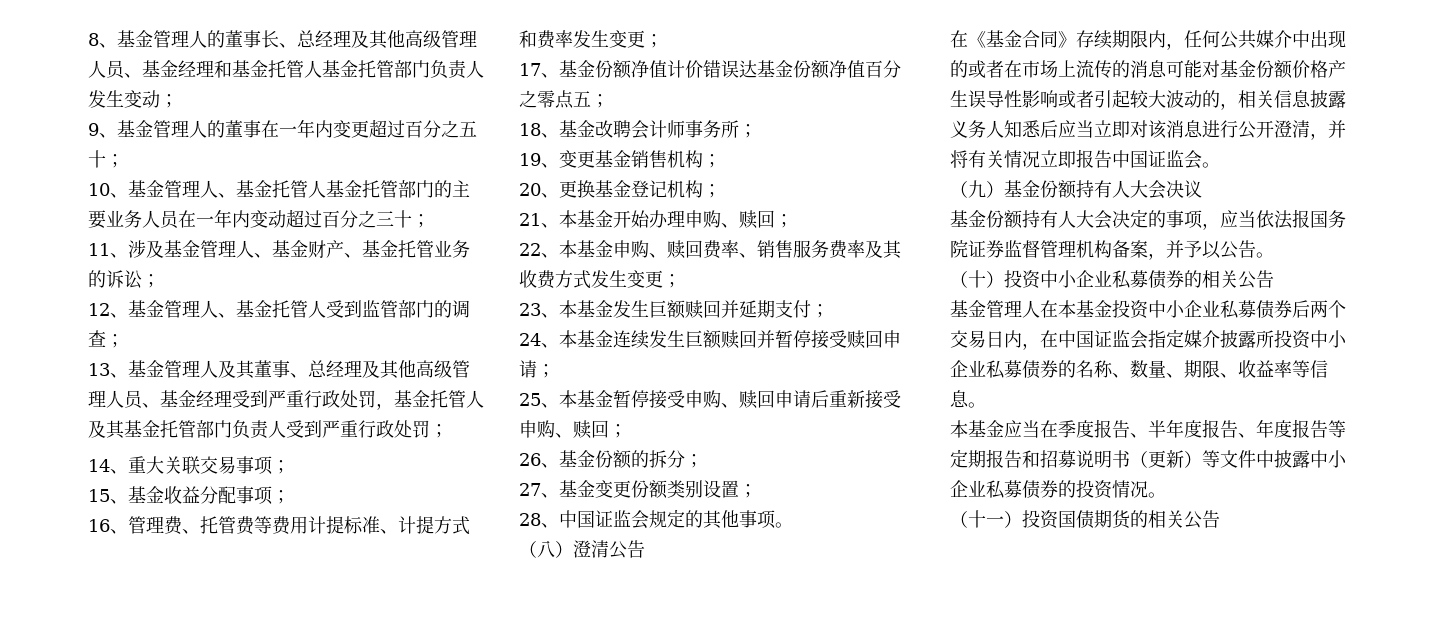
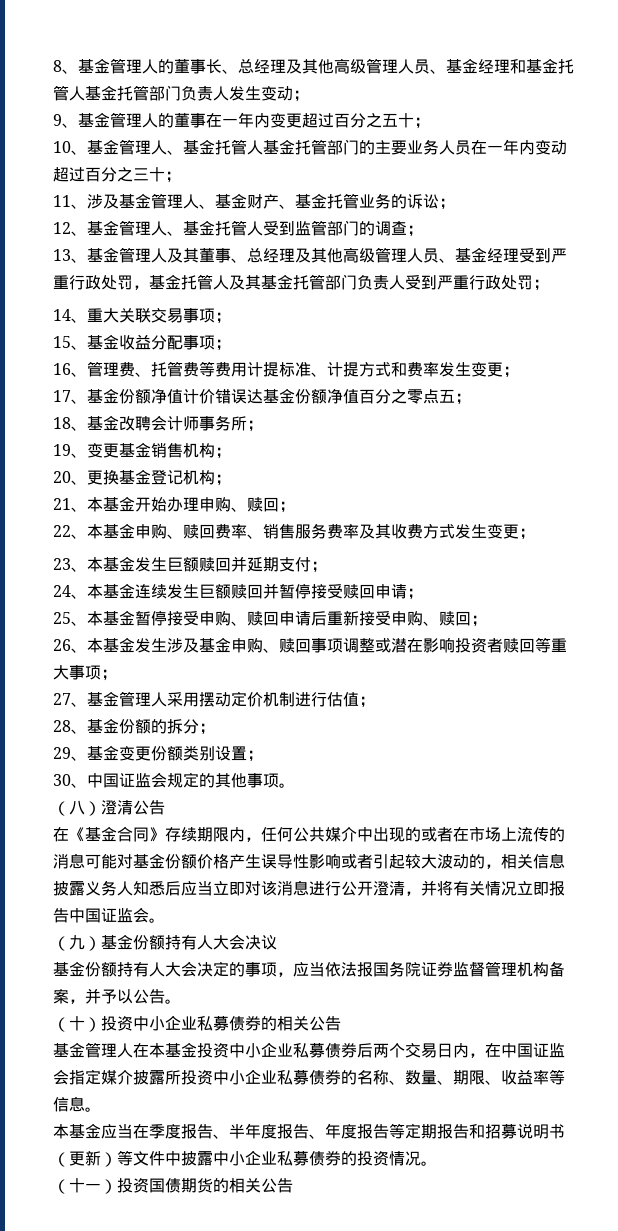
- 26、基金份额的拆分；
+ 26、本基金发生涉及基金申购、赎回事项调整或潜在影响投资者赎回等重大事项；
+ 27、基金管理人采用摆动定价机制进行估值；
+ 28、基金份额的拆分；
- 27、基金变更份额类别设置；
+ 29、基金变更份额类别设置；
- 28、中国证监会规定的其他事项。
+ 30、中国证监会规定的其他事项。

